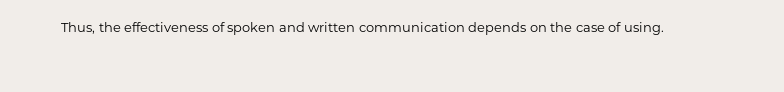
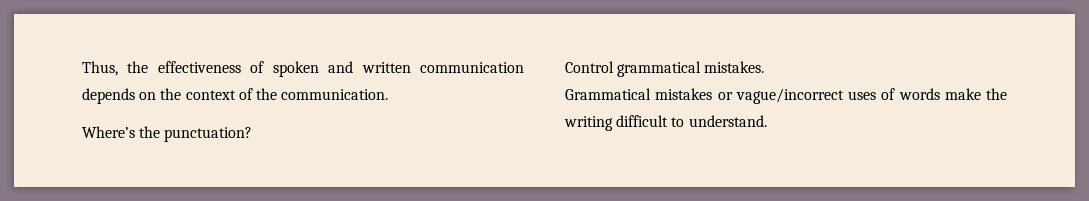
- Thus, the effectiveness of spoken and written communication depends on the case of using.
+ Thus, the effectiveness of spoken and written communication depends on the context of the communication.
+ Where’s the punctuation?
+ Control grammatical mistakes.
+ Grammatical mistakes or vague/incorrect uses of words make the writing difficult to understand.

